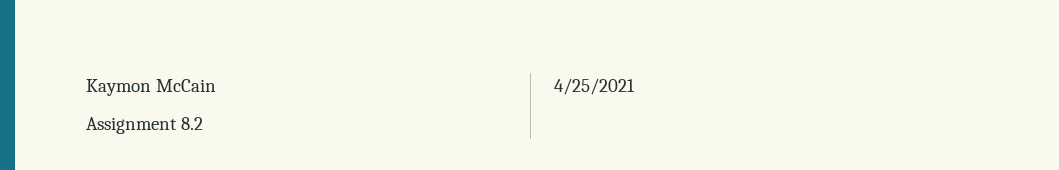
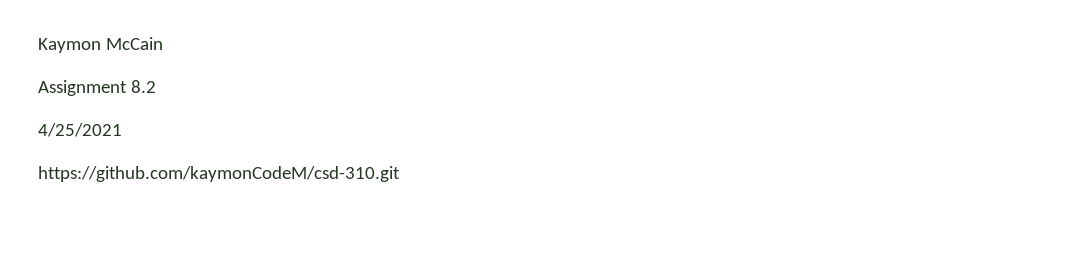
+ https://github.com/kaymonCodeM/csd-310.git

